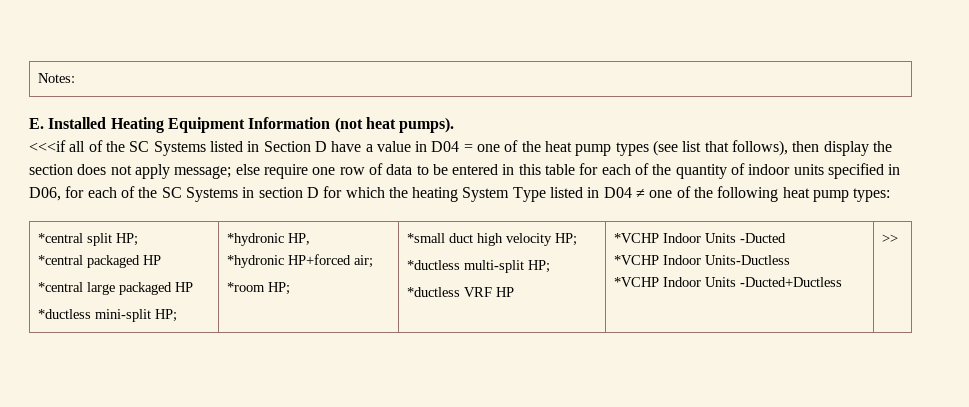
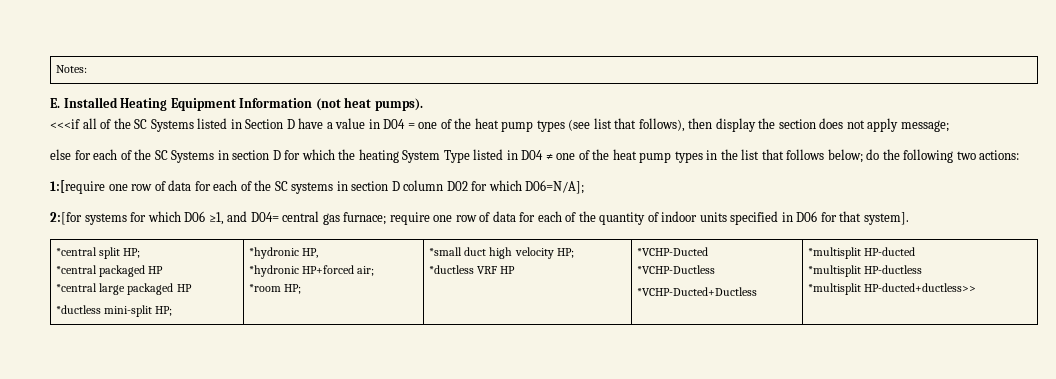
- <<<if all of the SC Systems listed in Section D have a value in D04 = one of the heat pump types (see list that follows), then display the section does not apply message; else require one row of data to be entered in this table for each of the quantity of indoor units specified in D06, for each of the SC Systems in section D for which the heating System Type listed in D04 ≠ one of the following heat pump types:
+ <<<if all of the SC Systems listed in Section D have a value in D04 = one of the heat pump types (see list that follows), then display the section does not apply message;
+ else for each of the SC Systems in section D for which the heating System Type listed in D04 ≠ one of the heat pump types in the list that follows below; do the following two actions:
+ 1:[require one row of data for each of the SC systems in section D column D02 for which D06=N/A];
+ 2:[for systems for which D06 ≥1, and D04= central gas furnace; require one row of data for each of the quantity of indoor units specified in D06 for that system].
- *ductless multi-split HP;
- *VCHP Indoor Units -Ducted
- *VCHP Indoor Units-Ductless
- *VCHP Indoor Units -Ducted+Ductless | >>
+ *VCHP-Ducted
+ *VCHP-Ductless
+ *VCHP-Ducted+Ductless | *multisplit HP-ducted
+ *multisplit HP-ductless
+ *multisplit HP-ducted+ductless>>

